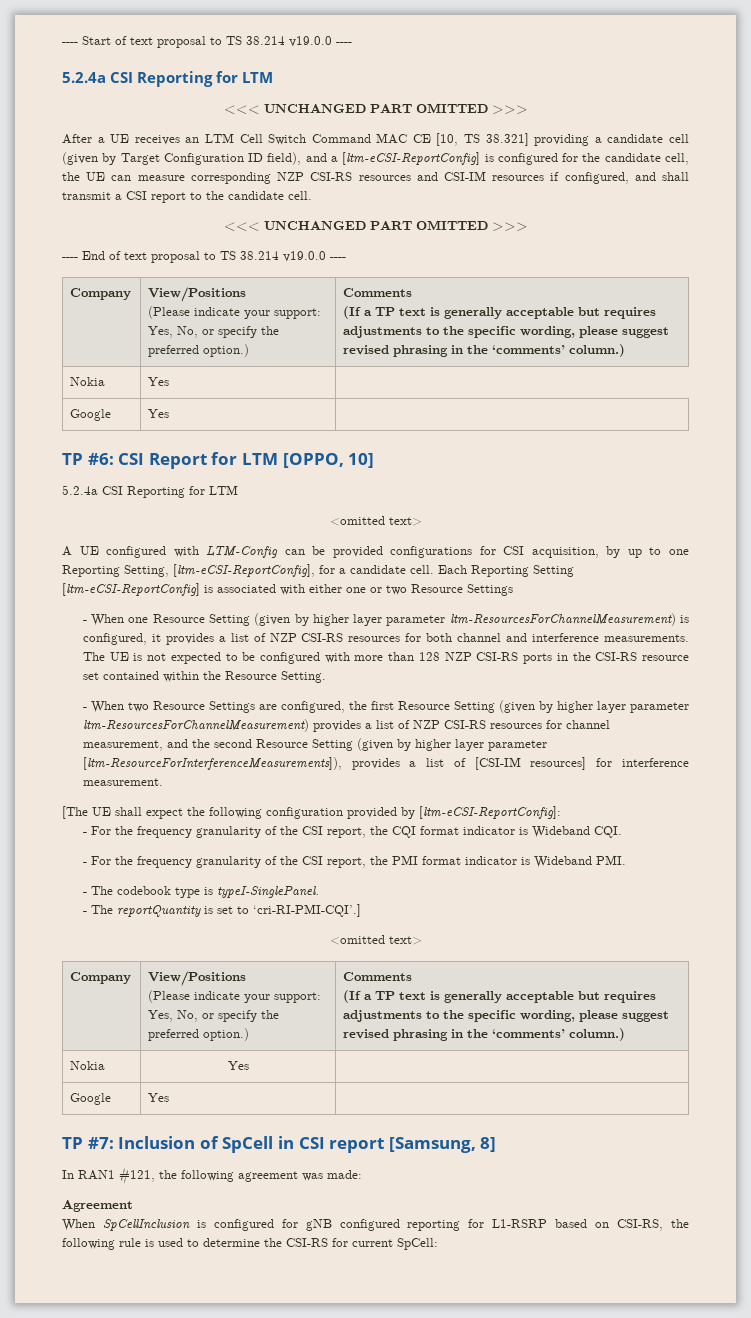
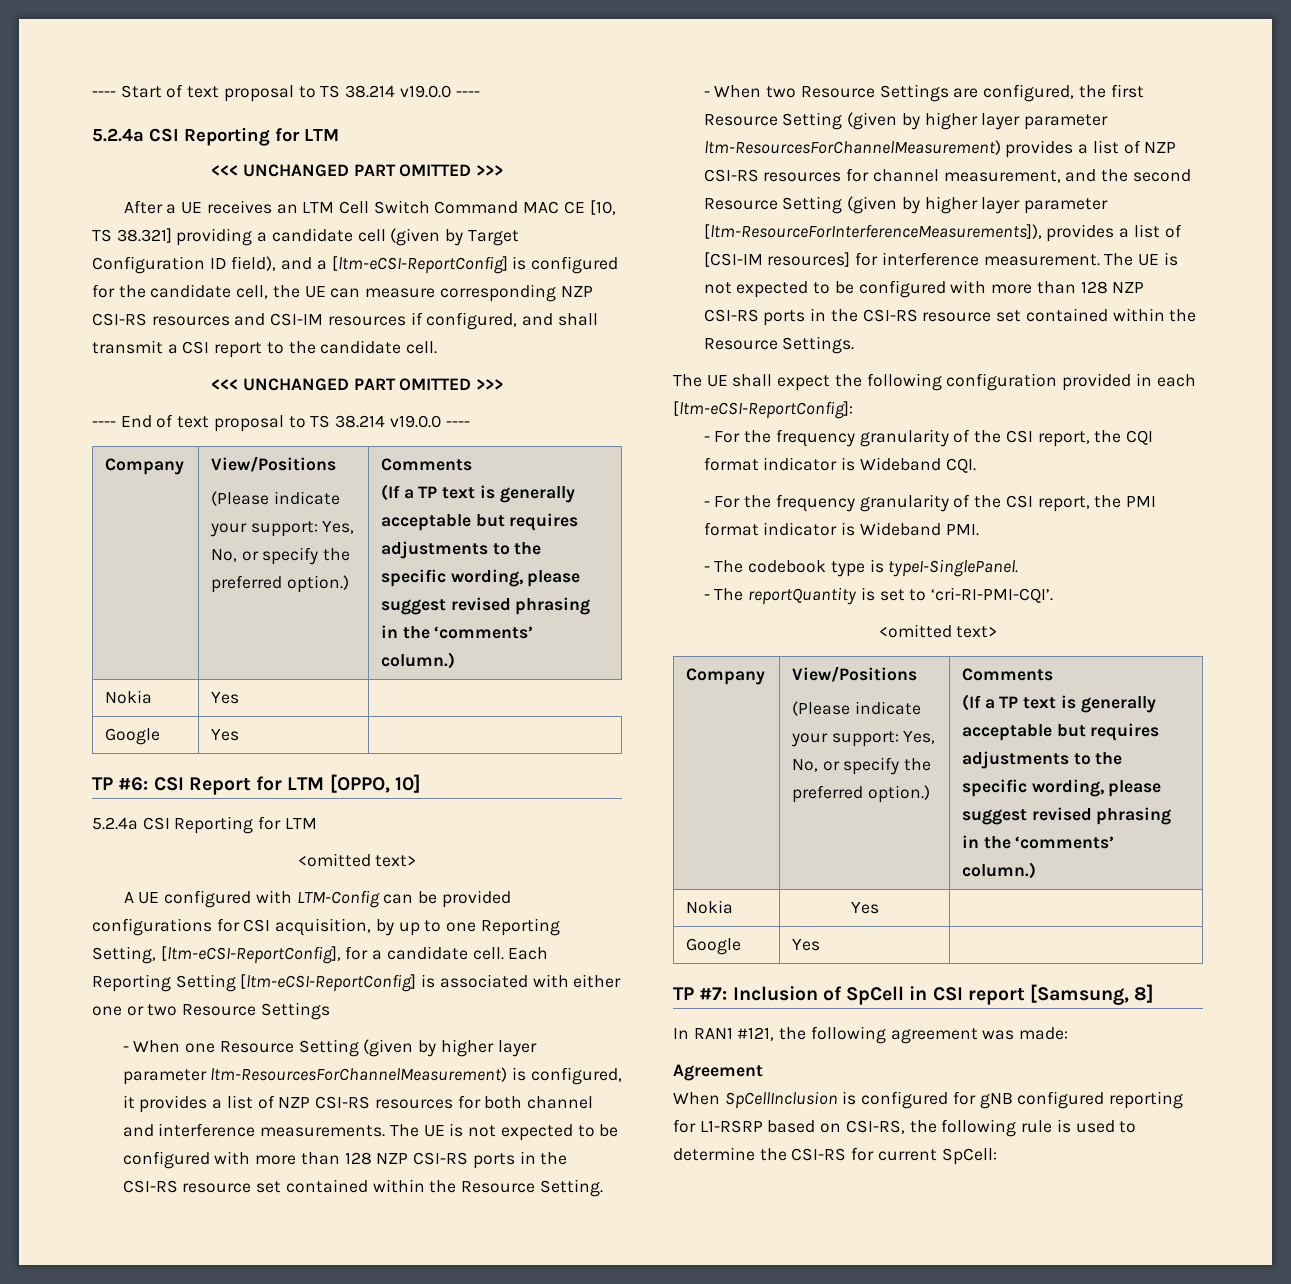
- - When two Resource Settings are configured, the first Resource Setting (given by higher layer parameter ltm-ResourcesForChannelMeasurement) provides a list of NZP CSI-RS resources for channel measurement, and the second Resource Setting (given by higher layer parameter [ltm-ResourceForInterferenceMeasurements]), provides a list of [CSI-IM resources] for interference measurement.
- [The UE shall expect the following configuration provided by [ltm-eCSI-ReportConfig]:
+ - When two Resource Settings are configured, the first Resource Setting (given by higher layer parameter ltm-ResourcesForChannelMeasurement) provides a list of NZP CSI-RS resources for channel measurement, and the second Resource Setting (given by higher layer parameter [ltm-ResourceForInterferenceMeasurements]), provides a list of [CSI-IM resources] for interference measurement. The UE is not expected to be configured with more than 128 NZP CSI-RS ports in the CSI-RS resource set contained within the Resource Settings.
+ The UE shall expect the following configuration provided in each [ltm-eCSI-ReportConfig]:
- - The reportQuantity is set to ‘cri-RI-PMI-CQI’.]
+ - The reportQuantity is set to ‘cri-RI-PMI-CQI’.

